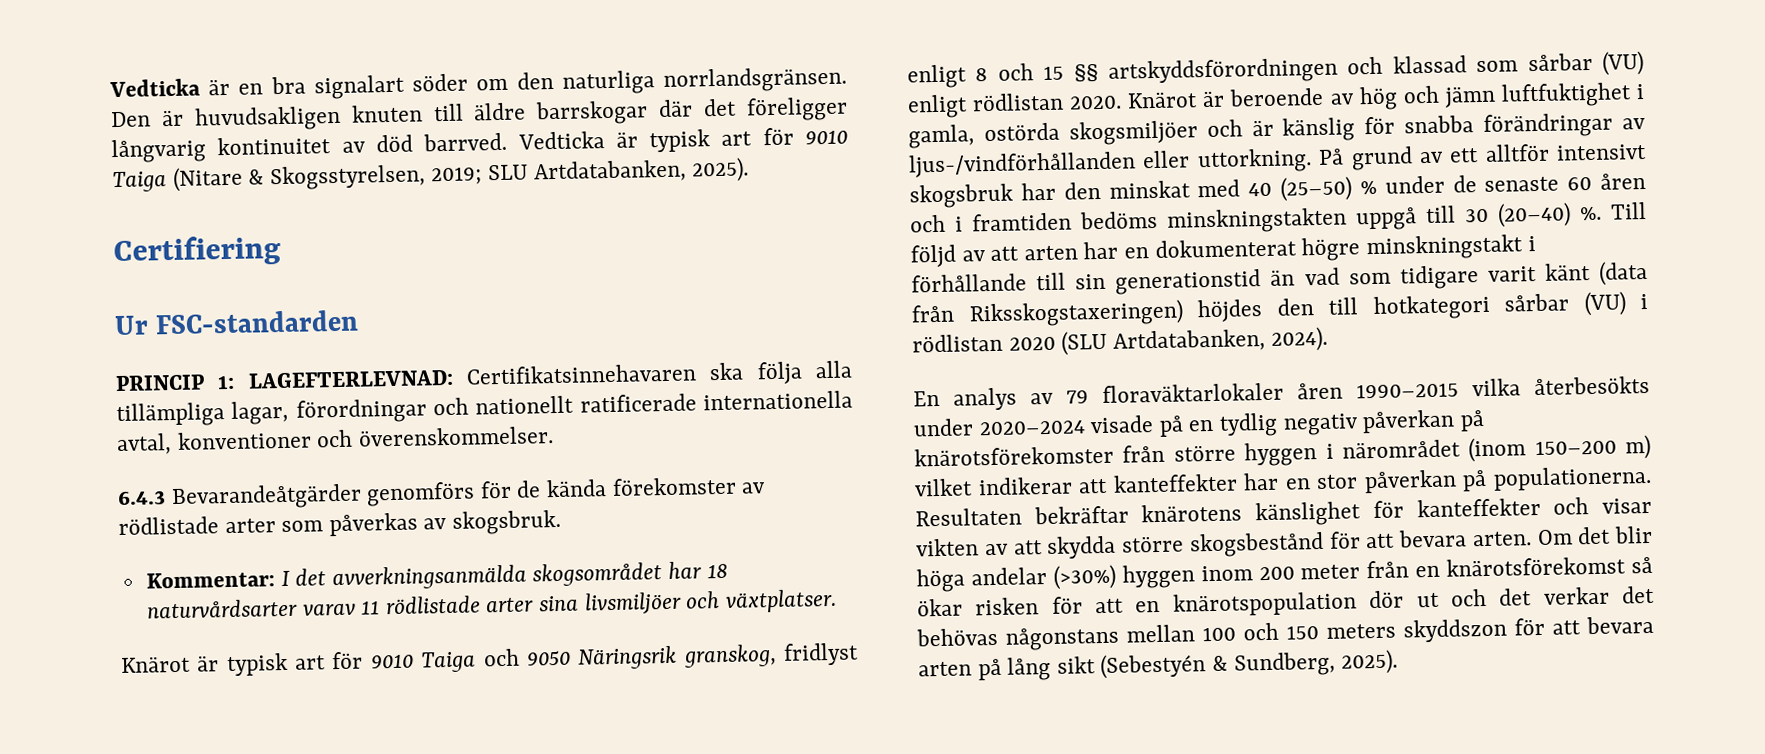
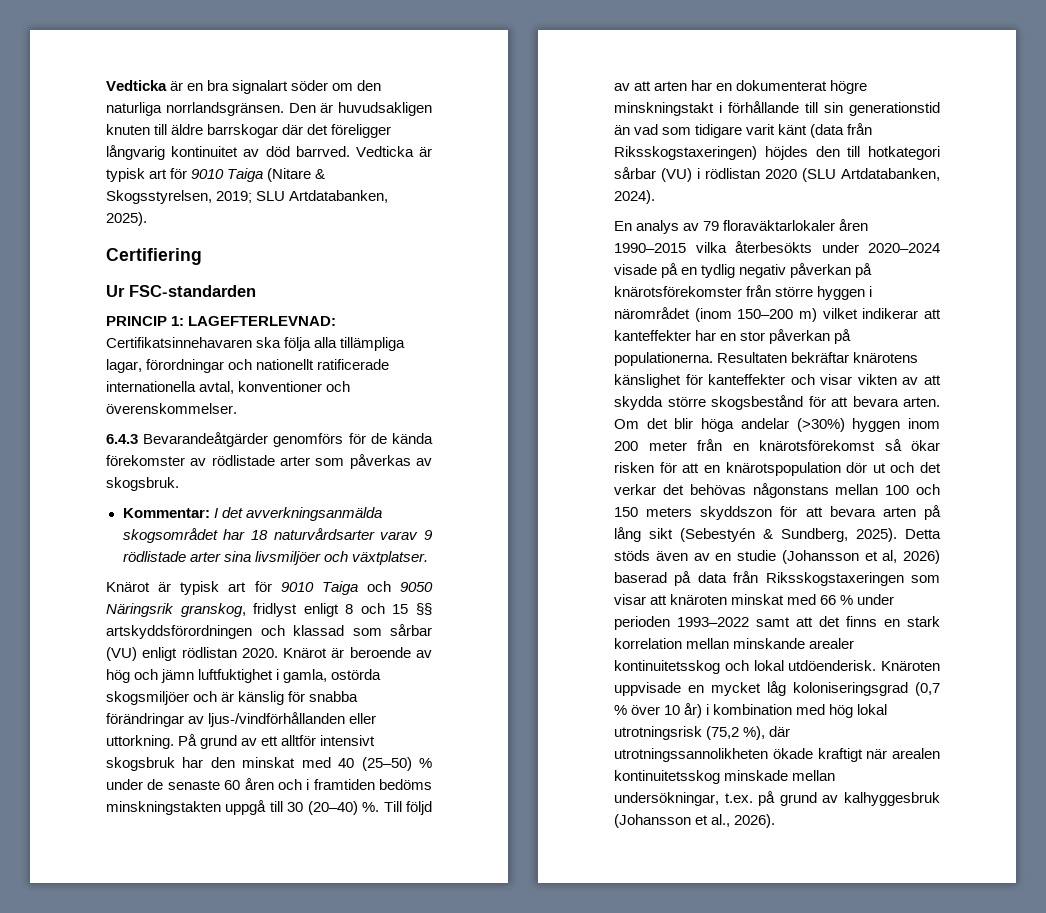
- Kommentar: I det avverkningsanmälda skogsområdet har 18 naturvårdsarter varav 11 rödlistade arter sina livsmiljöer och växtplatser.
+ Kommentar: I det avverkningsanmälda skogsområdet har 18 naturvårdsarter varav 9 rödlistade arter sina livsmiljöer och växtplatser.
+ Detta stöds även av en studie (Johansson et al, 2026) baserad på data från Riksskogstaxeringen som visar att knäroten minskat med 66 % under perioden 1993–2022 samt att det finns en stark korrelation mellan minskande arealer kontinuitetsskog och lokal utdöenderisk. Knäroten uppvisade en mycket låg koloniseringsgrad (0,7 % över 10 år) i kombination med hög lokal utrotningsrisk (75,2 %), där utrotningssannolikheten ökade kraftigt när arealen kontinuitetsskog minskade mellan undersökningar, t.ex. på grund av kalhyggesbruk (Johansson et al., 2026).

